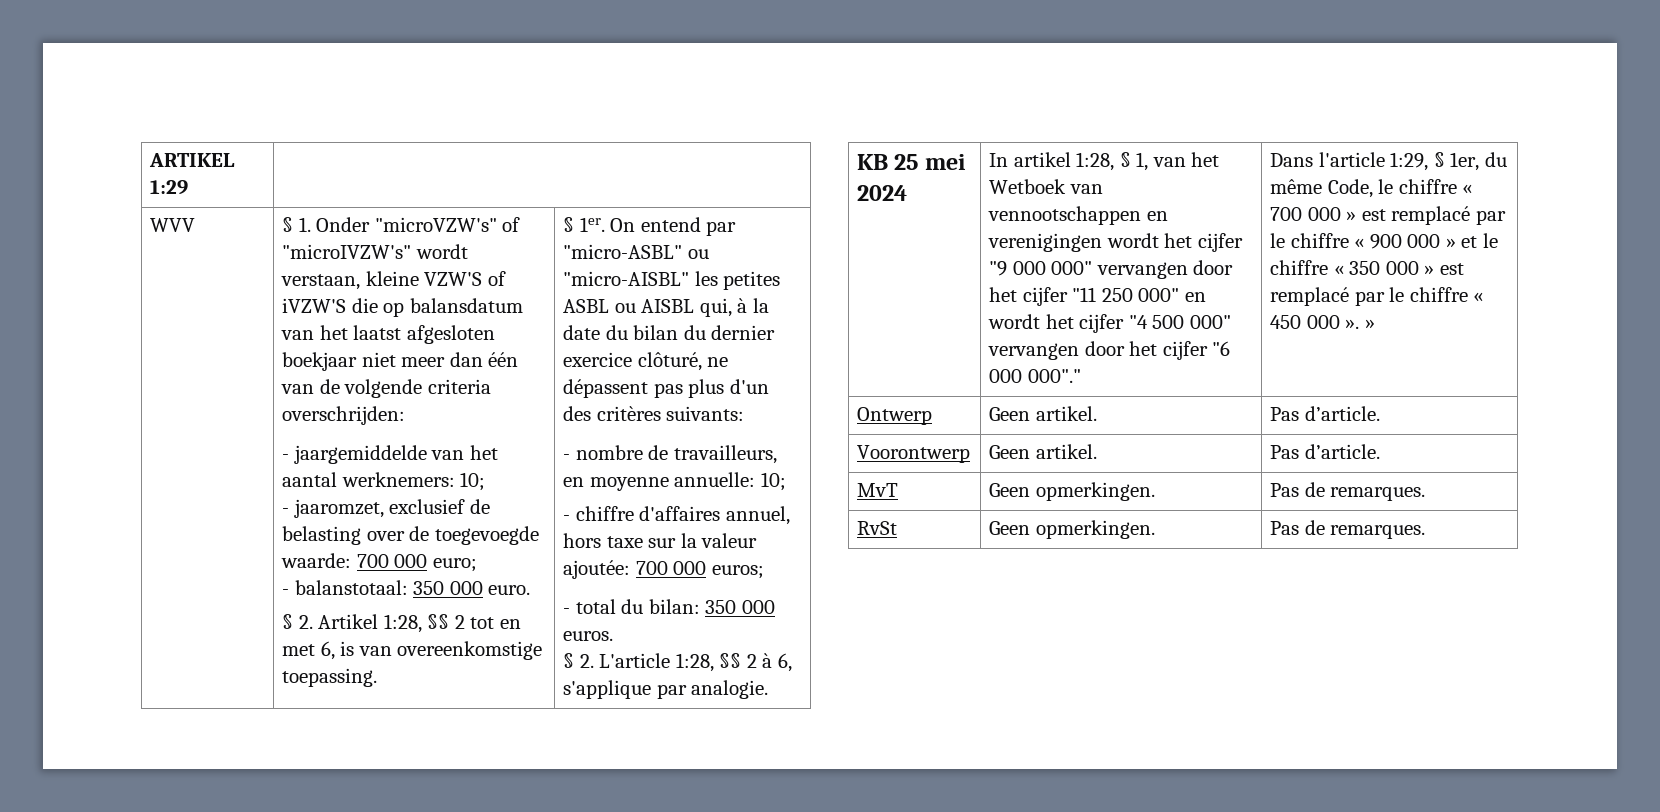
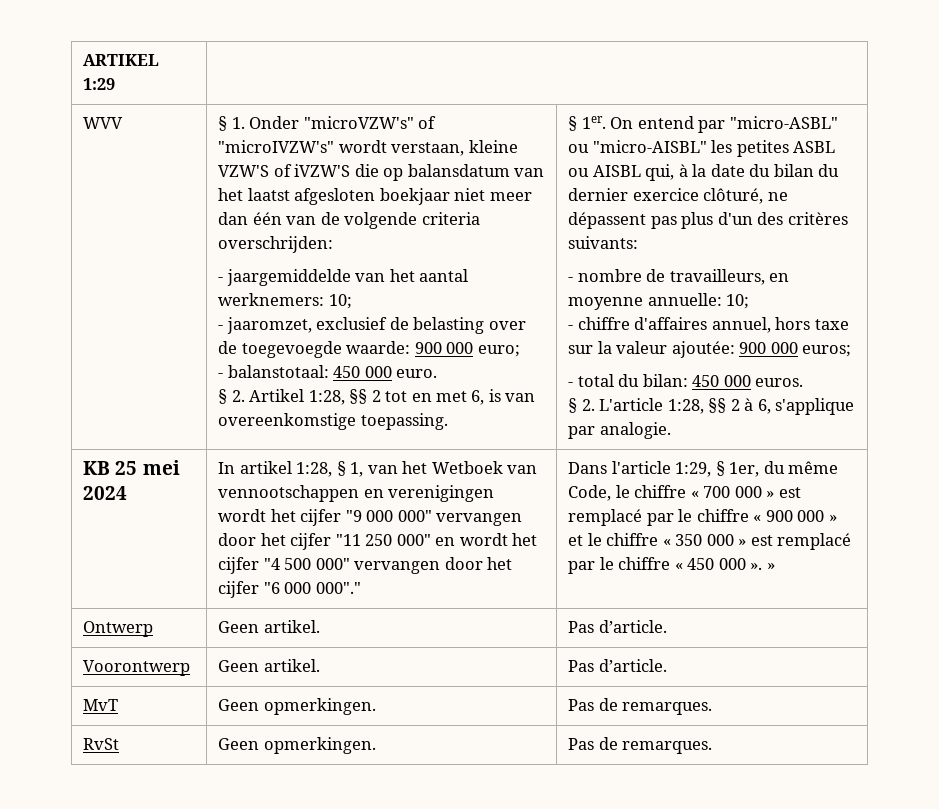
- - jaaromzet, exclusief de belasting over de toegevoegde waarde: 700 000 euro;
+ - jaaromzet, exclusief de belasting over de toegevoegde waarde: 900 000 euro;
- - balanstotaal: 350 000 euro.
+ - balanstotaal: 450 000 euro.
- - chiffre d'affaires annuel, hors taxe sur la valeur ajoutée: 700 000 euros;
+ - chiffre d'affaires annuel, hors taxe sur la valeur ajoutée: 900 000 euros;
- - total du bilan: 350 000 euros.
+ - total du bilan: 450 000 euros.

